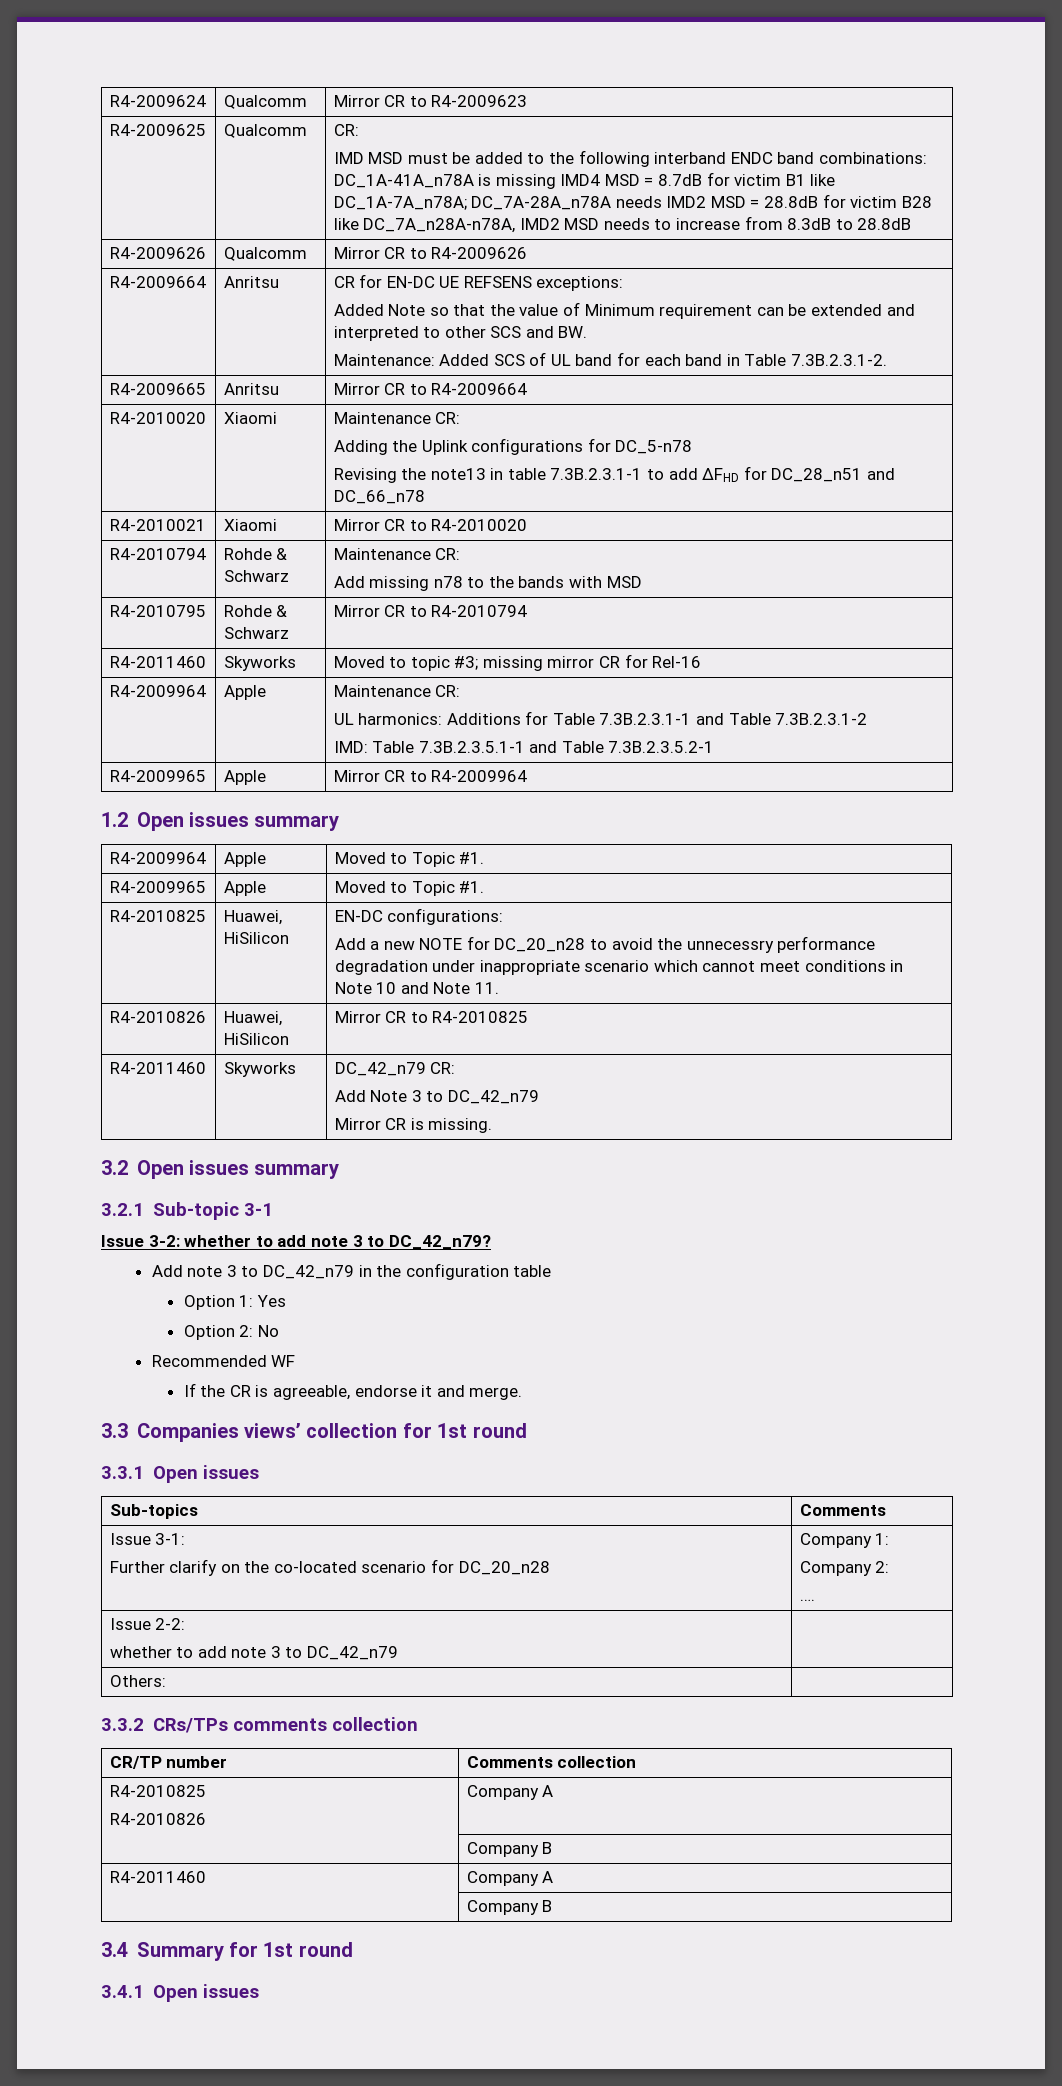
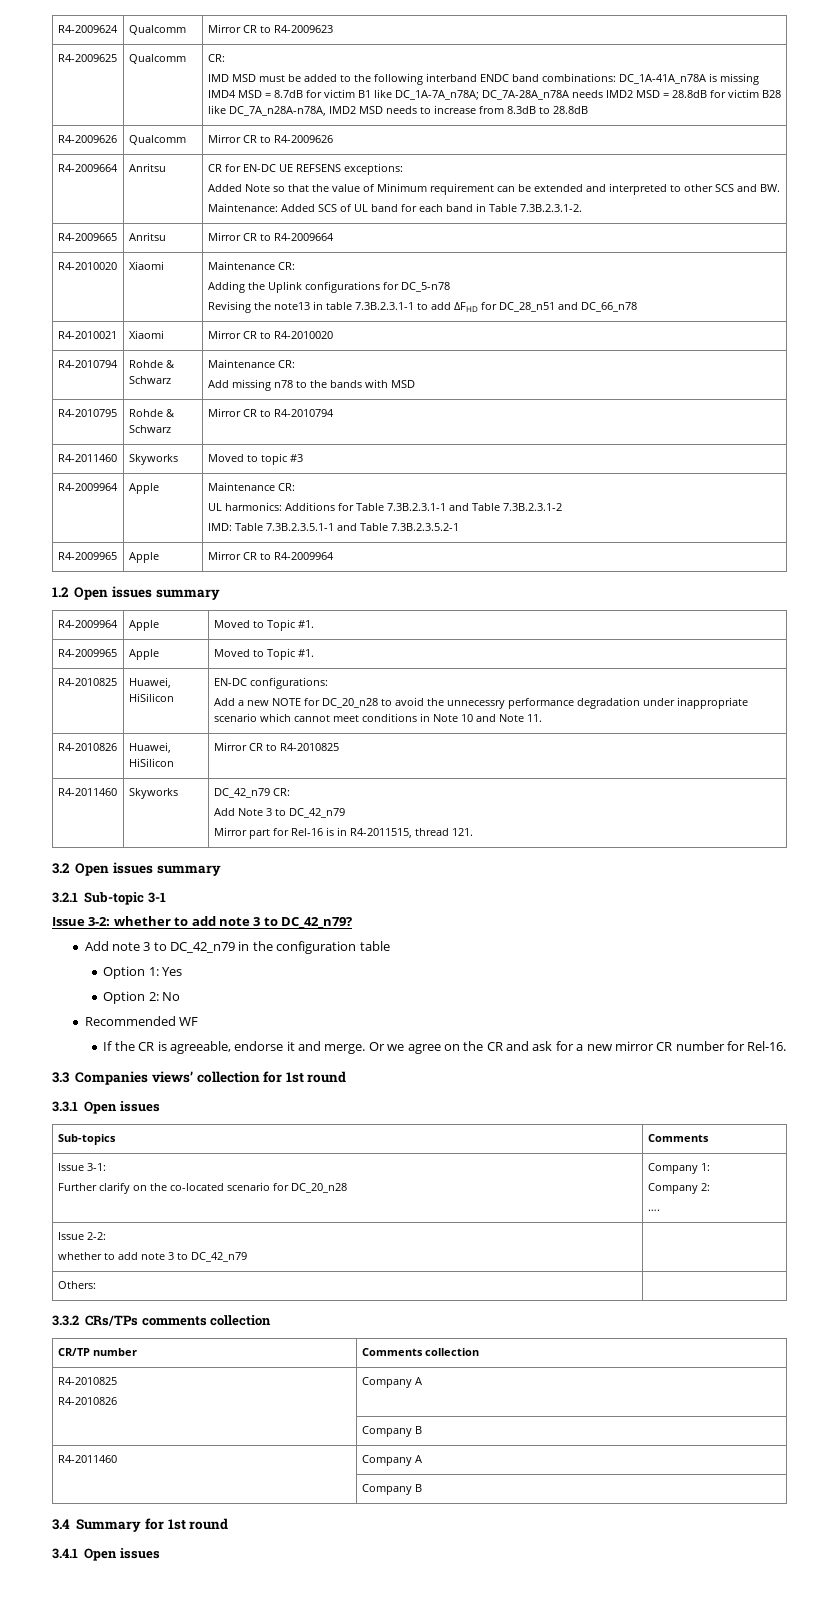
- R4-2011460 | Skyworks | Moved to topic #3; missing mirror CR for Rel-16
+ R4-2011460 | Skyworks | Moved to topic #3
  R4-2011460 | Skyworks | DC_42_n79 CR:
  Add Note 3 to DC_42_n79
- Mirror CR is missing.
+ Mirror part for Rel-16 is in R4-2011515, thread 121.
+ Or we agree on the CR and ask for a new mirror CR number for Rel-16.

